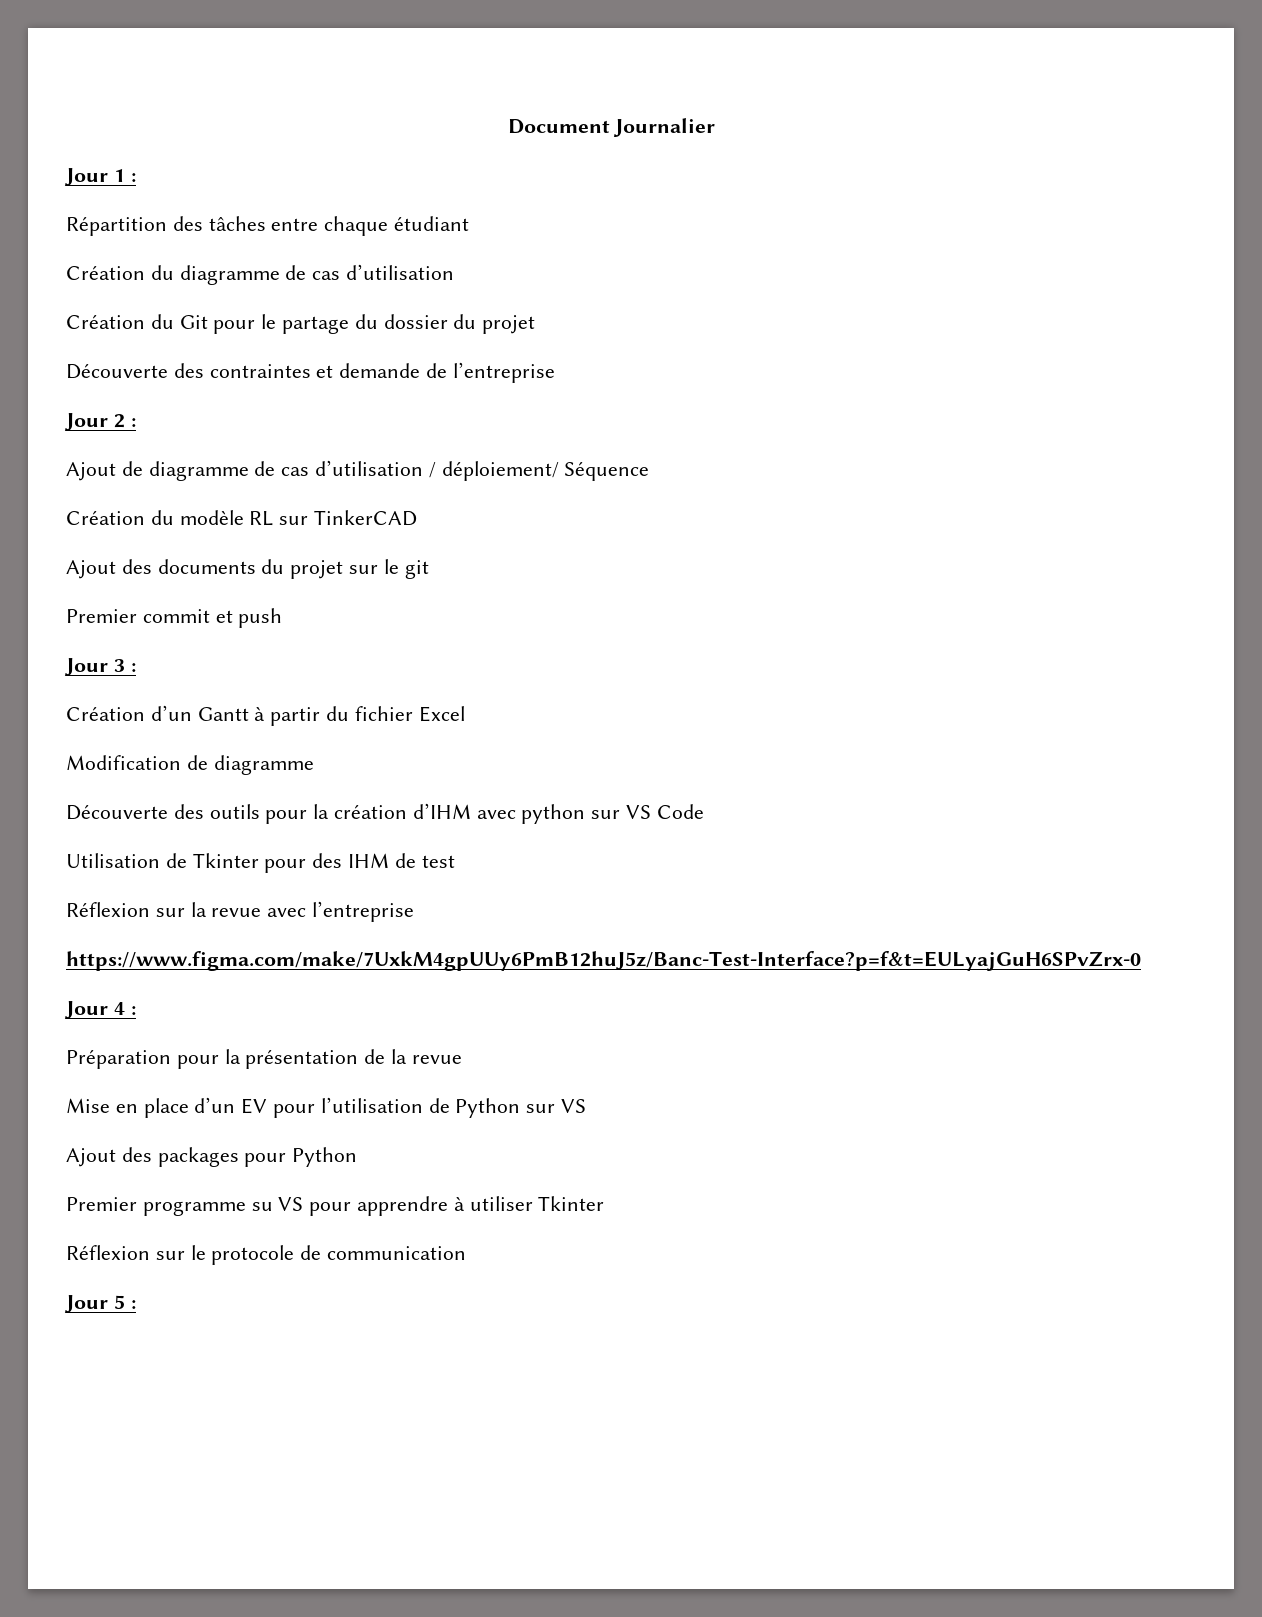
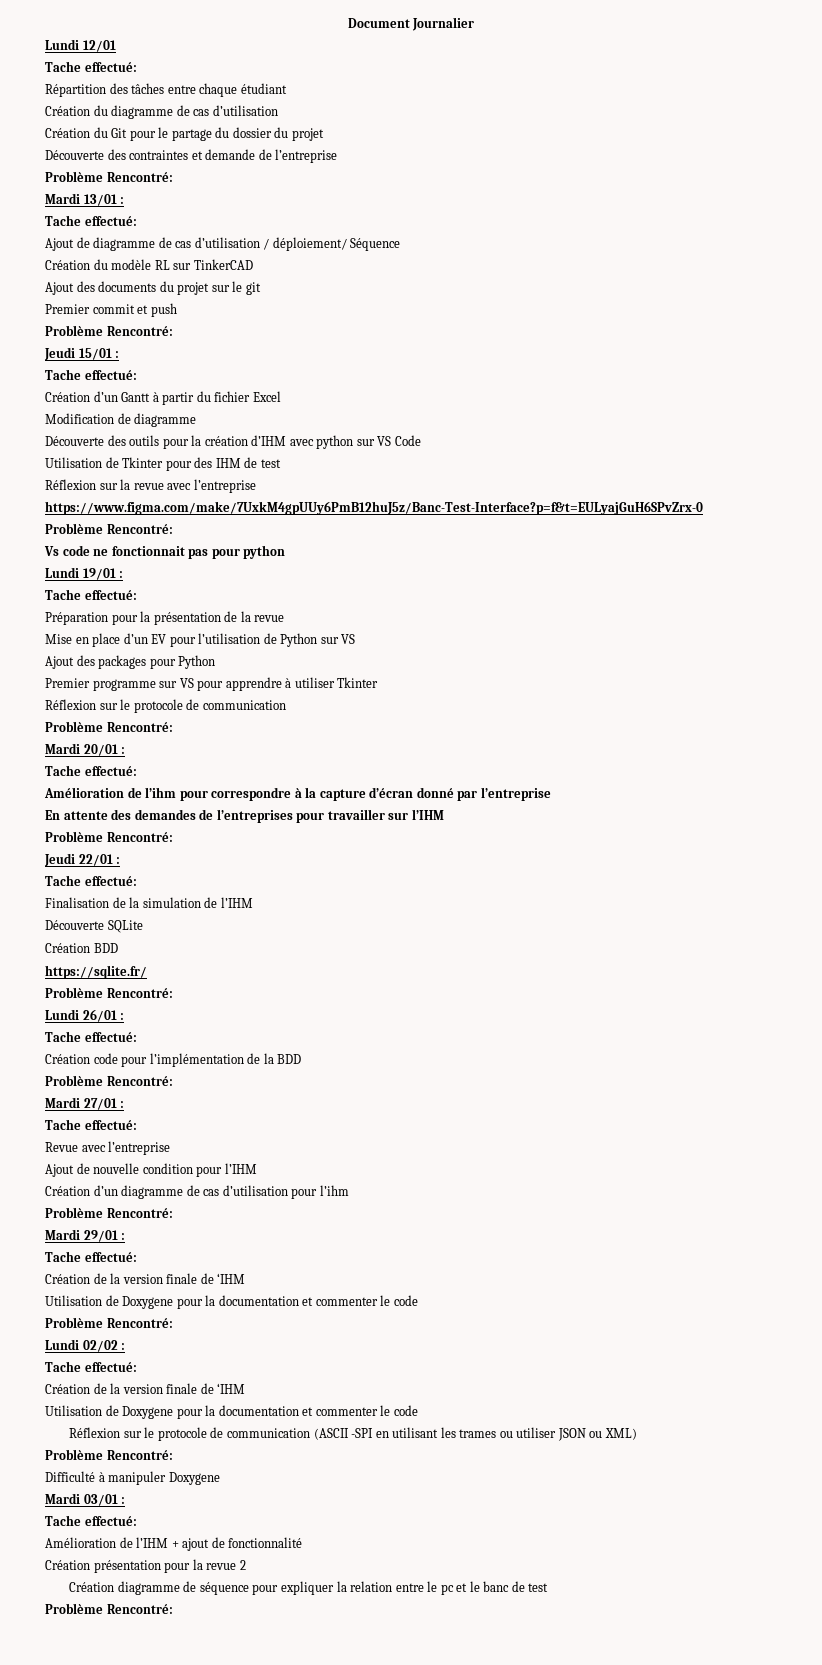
- Jour 1 :
+ Lundi 12/01
+ Tache effectué:
  Découverte des contraintes et demande de l’entreprise
- Jour 2 :
+ Problème Rencontré:
+ Mardi 13/01 :
+ Tache effectué:
  Premier commit et push
- Jour 3 :
+ Problème Rencontré:
+ Jeudi 15/01 :
+ Tache effectué:
  https://www.figma.com/make/7UxkM4gpUUy6PmB12huJ5z/Banc-Test-Interface?p=f&t=EULyajGuH6SPvZrx-0
- Jour 4 :
+ Problème Rencontré:
+ Vs code ne fonctionnait pas pour python
+ Lundi 19/01 :
+ Tache effectué:
- Premier programme su VS pour apprendre à utiliser Tkinter
+ Premier programme sur VS pour apprendre à utiliser Tkinter
  Réflexion sur le protocole de communication
- Jour 5 :
+ Problème Rencontré:
+ Mardi 20/01 :
+ Tache effectué:
+ Amélioration de l’ihm pour correspondre à la capture d’écran donné par l’entreprise
+ En attente des demandes de l’entreprises pour travailler sur l’IHM
+ Problème Rencontré:
+ Jeudi 22/01 :
+ Tache effectué:
+ Finalisation de la simulation de l’IHM
+ Découverte SQLite
+ Création BDD
+ https://sqlite.fr/
+ Problème Rencontré:
+ Lundi 26/01 :
+ Tache effectué:
+ Création code pour l’implémentation de la BDD
+ Problème Rencontré:
+ Mardi 27/01 :
+ Tache effectué:
+ Revue avec l’entreprise
+ Ajout de nouvelle condition pour l’IHM
+ Création d’un diagramme de cas d’utilisation pour l’ihm
+ Problème Rencontré:
+ Mardi 29/01 :
+ Tache effectué:
+ Création de la version finale de ‘IHM
+ Utilisation de Doxygene pour la documentation et commenter le code
+ Problème Rencontré:
+ Lundi 02/02 :
+ Tache effectué:
+ Création de la version finale de ‘IHM
+ Utilisation de Doxygene pour la documentation et commenter le code
+ Réflexion sur le protocole de communication (ASCII -SPI en utilisant les trames ou utiliser JSON ou XML)
+ Problème Rencontré:
+ Difficulté à manipuler Doxygene
+ Mardi 03/01 :
+ Tache effectué:
+ Amélioration de l’IHM + ajout de fonctionnalité
+ Création présentation pour la revue 2
+ Création diagramme de séquence pour expliquer la relation entre le pc et le banc de test
+ Problème Rencontré:

